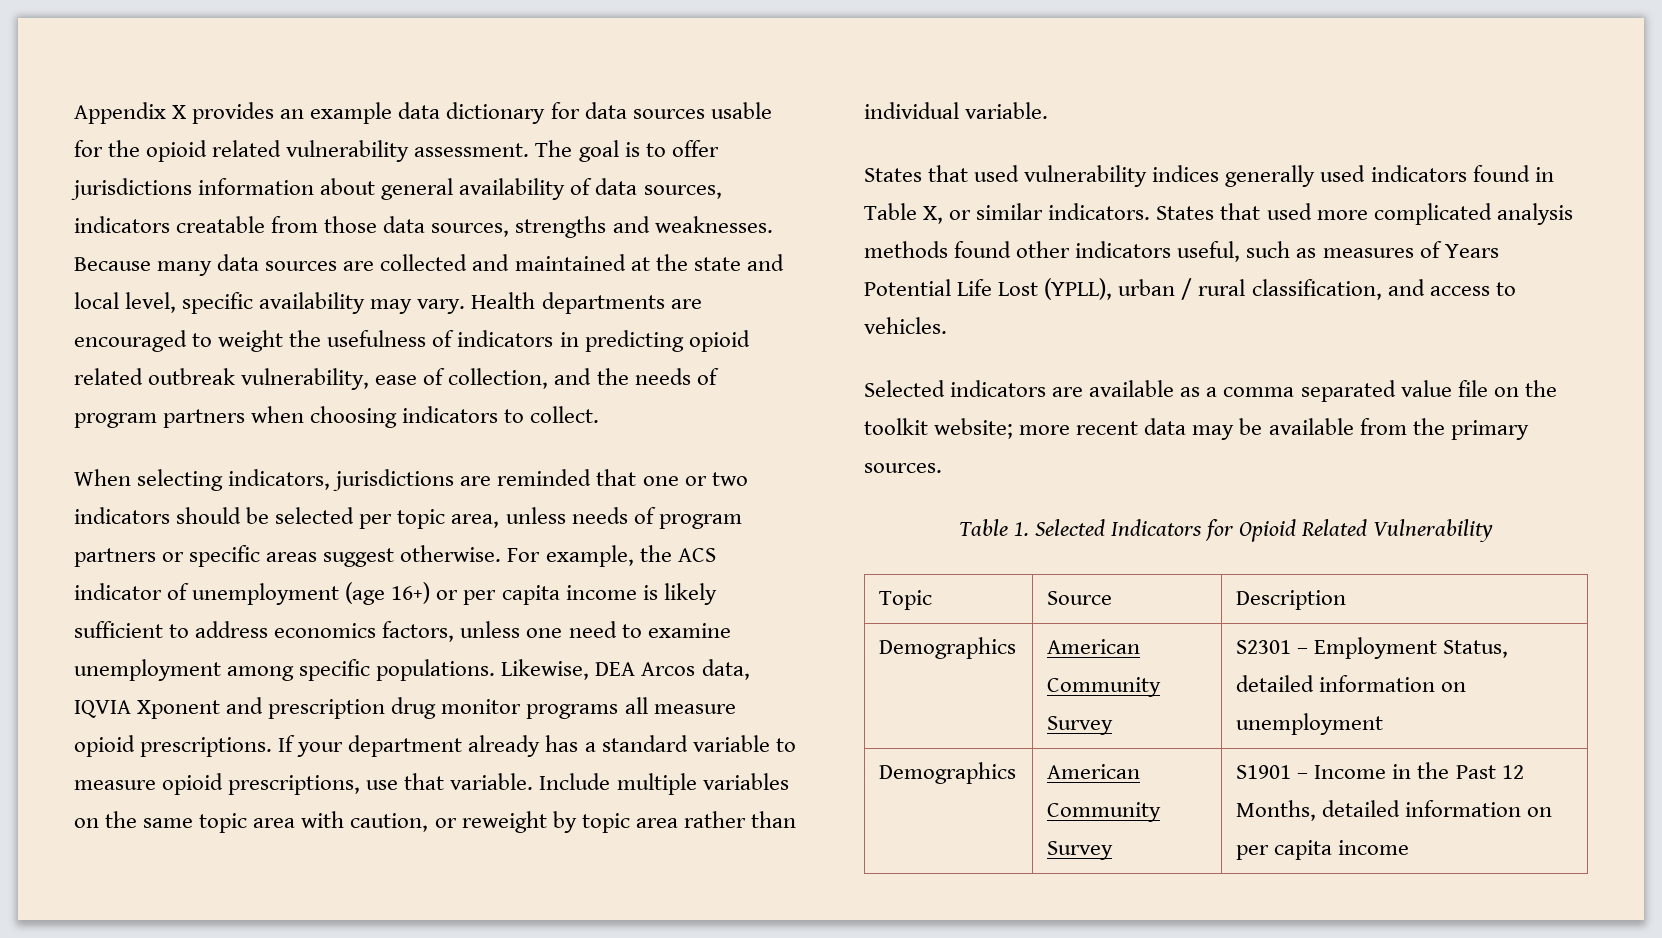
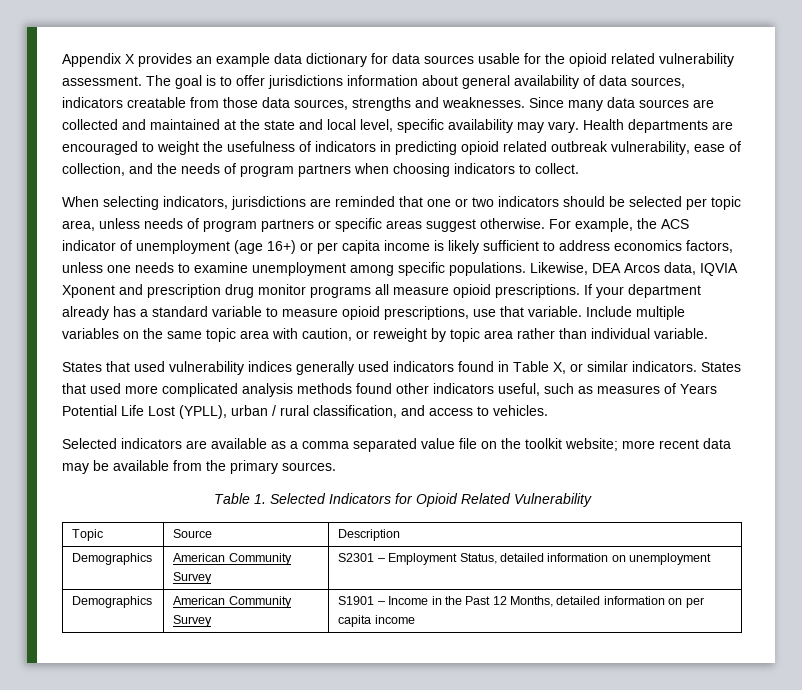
- Because many data sources are collected and maintained at the state and local level, specific availability may vary.
+ Since many data sources are collected and maintained at the state and local level, specific availability may vary.
- For example, the ACS indicator of unemployment (age 16+) or per capita income is likely sufficient to address economics factors, unless one need to examine unemployment among specific populations.
+ For example, the ACS indicator of unemployment (age 16+) or per capita income is likely sufficient to address economics factors, unless one needs to examine unemployment among specific populations.

